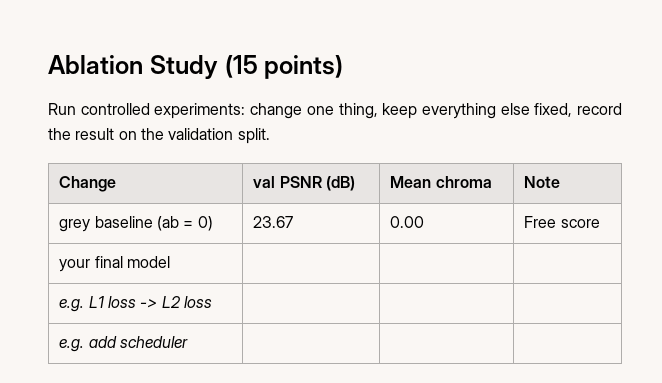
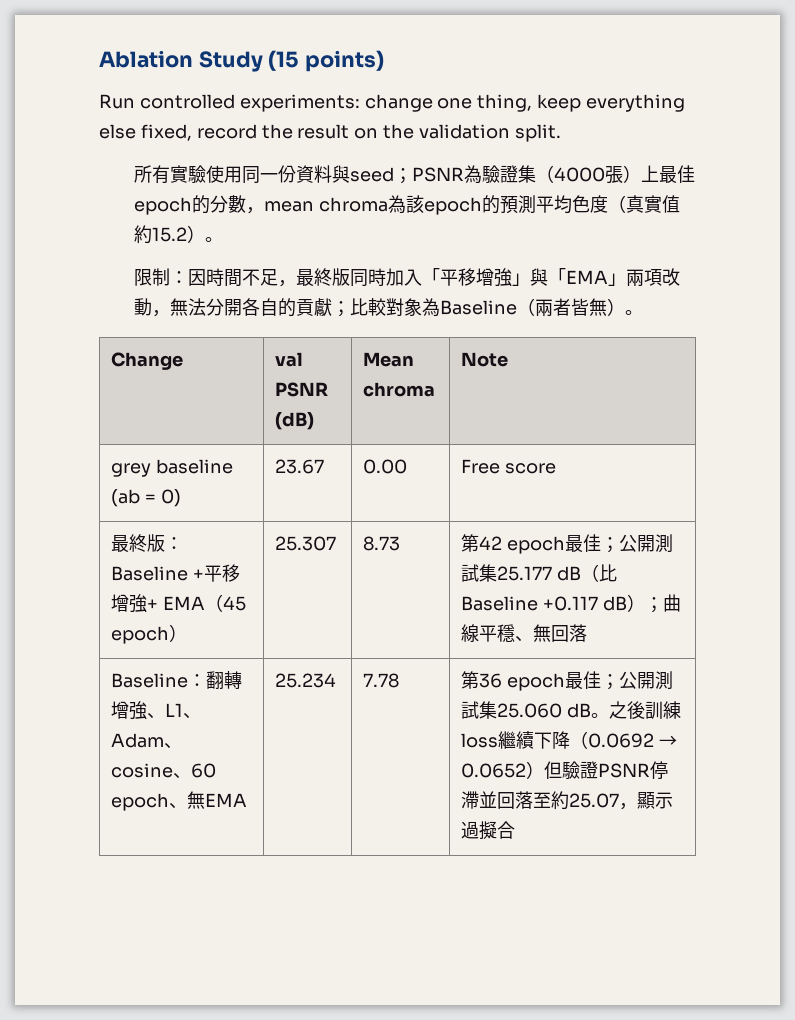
+ 所有實驗使用同一份資料與seed；PSNR為驗證集（4000張）上最佳epoch的分數，mean chroma為該epoch的預測平均色度（真實值約15.2）。
+ 限制：因時間不足，最終版同時加入「平移增強」與「EMA」兩項改動，無法分開各自的貢獻；比較對象為Baseline（兩者皆無）。
- your final model | | |
- e.g. L1 loss -> L2 loss | | |
- e.g. add scheduler | | |
+ 最終版：Baseline +平移增強+ EMA（45 epoch） | 25.307 | 8.73 | 第42 epoch最佳；公開測試集25.177 dB（比Baseline +0.117 dB）；曲線平穩、無回落
+ Baseline：翻轉增強、L1、Adam、cosine、60 epoch、無EMA | 25.234 | 7.78 | 第36 epoch最佳；公開測試集25.060 dB。之後訓練loss繼續下降（0.0692 → 0.0652）但驗證PSNR停滯並回落至約25.07，顯示過擬合

